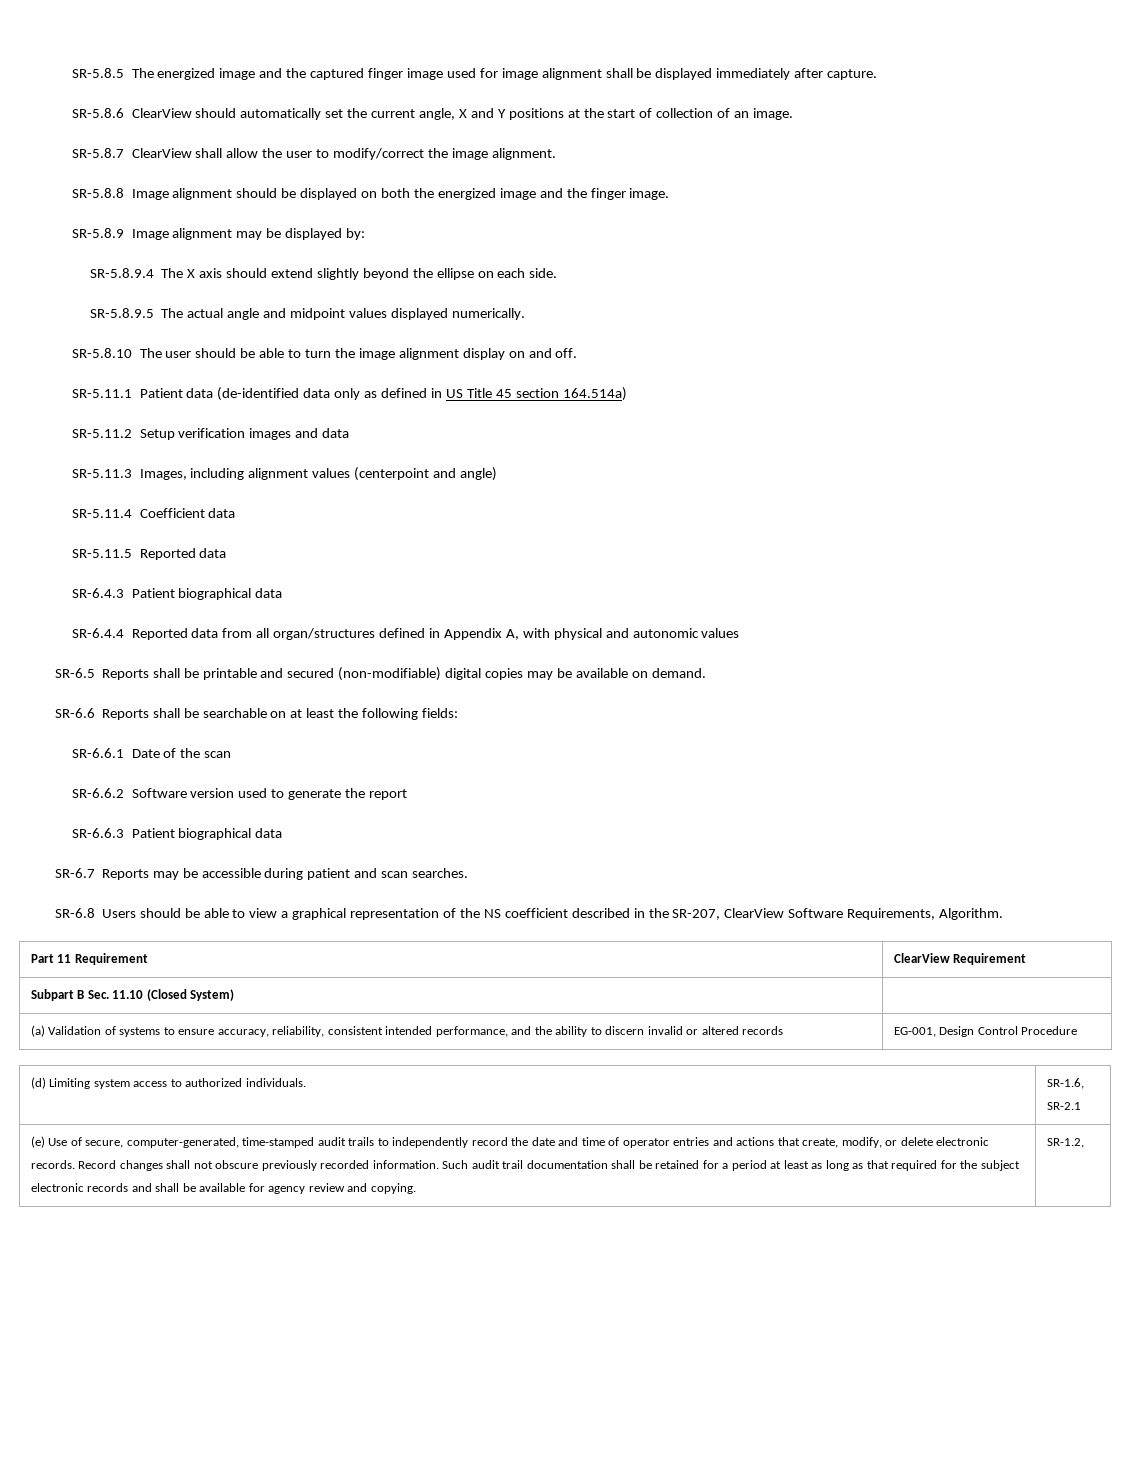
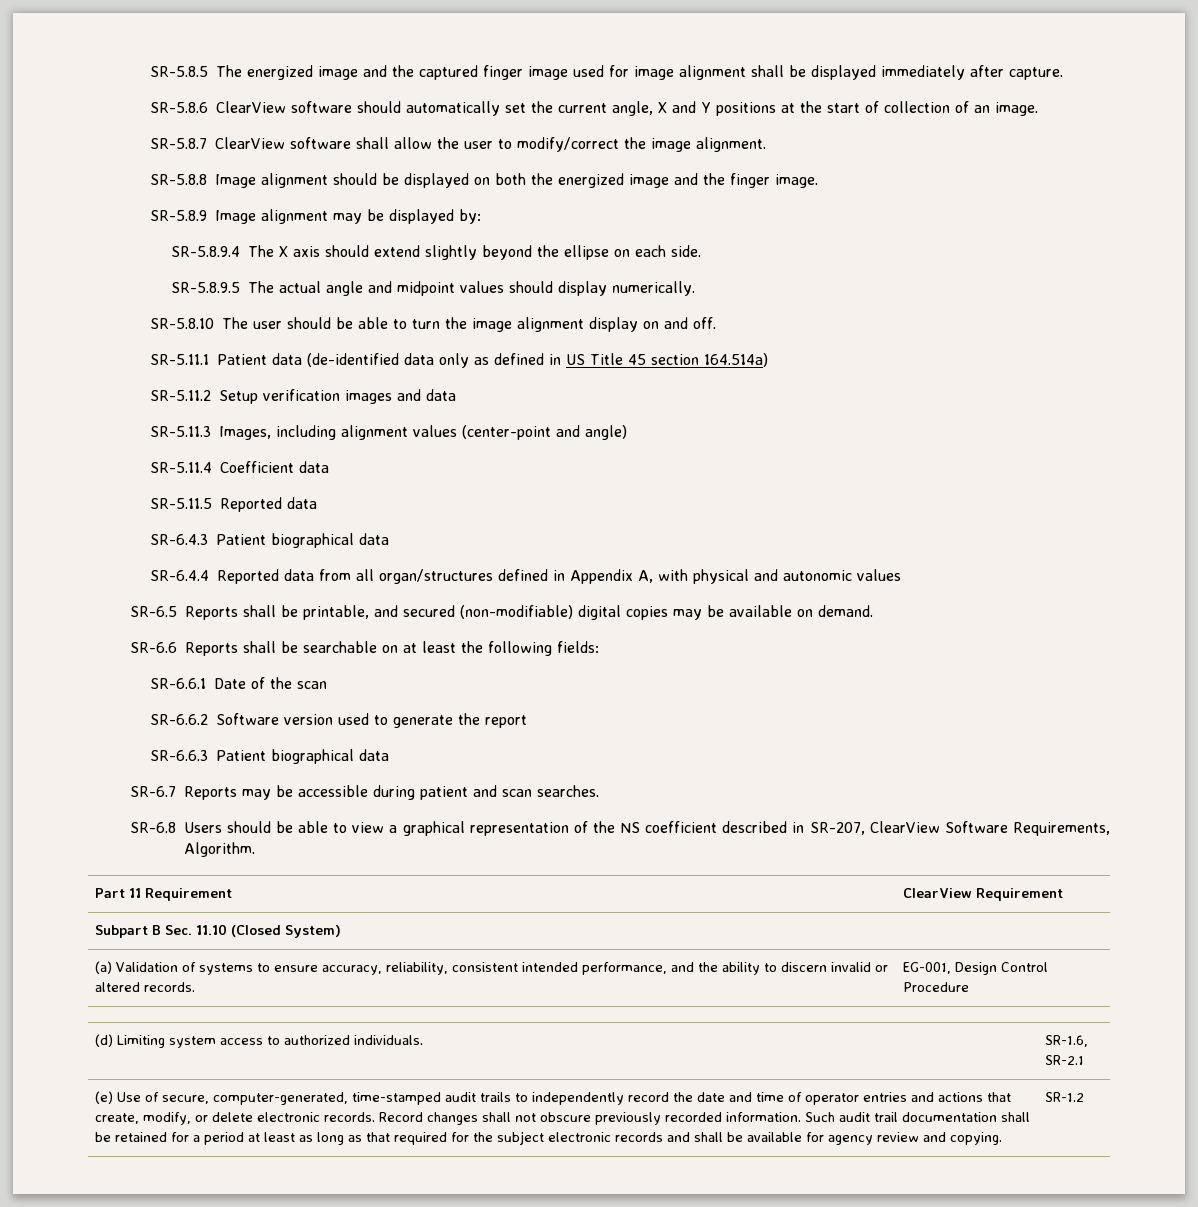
- SR-5.8.6 ClearView should automatically set the current angle, X and Y positions at the start of collection of an image.
+ SR-5.8.6 ClearView software should automatically set the current angle, X and Y positions at the start of collection of an image.
- SR-5.8.7 ClearView shall allow the user to modify/correct the image alignment.
+ SR-5.8.7 ClearView software shall allow the user to modify/correct the image alignment.
- SR-5.8.9.5 The actual angle and midpoint values displayed numerically.
+ SR-5.8.9.5 The actual angle and midpoint values should display numerically.
- SR-5.11.3 Images, including alignment values (centerpoint and angle)
+ SR-5.11.3 Images, including alignment values (center-point and angle)
- SR-6.5 Reports shall be printable and secured (non-modifiable) digital copies may be available on demand.
+ SR-6.5 Reports shall be printable, and secured (non-modifiable) digital copies may be available on demand.
- SR-6.8 Users should be able to view a graphical representation of the NS coefficient described in the SR-207, ClearView Software Requirements, Algorithm.
+ SR-6.8 Users should be able to view a graphical representation of the NS coefficient described in SR-207, ClearView Software Requirements, Algorithm.
- (a) Validation of systems to ensure accuracy, reliability, consistent intended performance, and the ability to discern invalid or altered records | EG-001, Design Control Procedure
+ (a) Validation of systems to ensure accuracy, reliability, consistent intended performance, and the ability to discern invalid or altered records. | EG-001, Design Control Procedure
- SR-1.2,
+ SR-1.2

